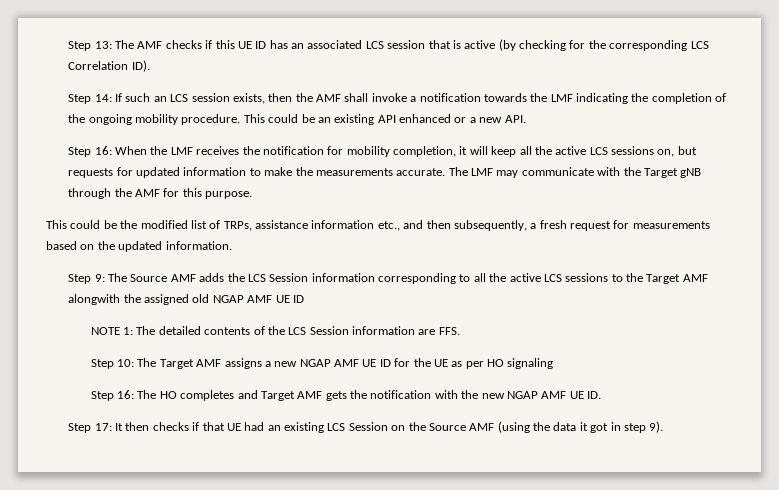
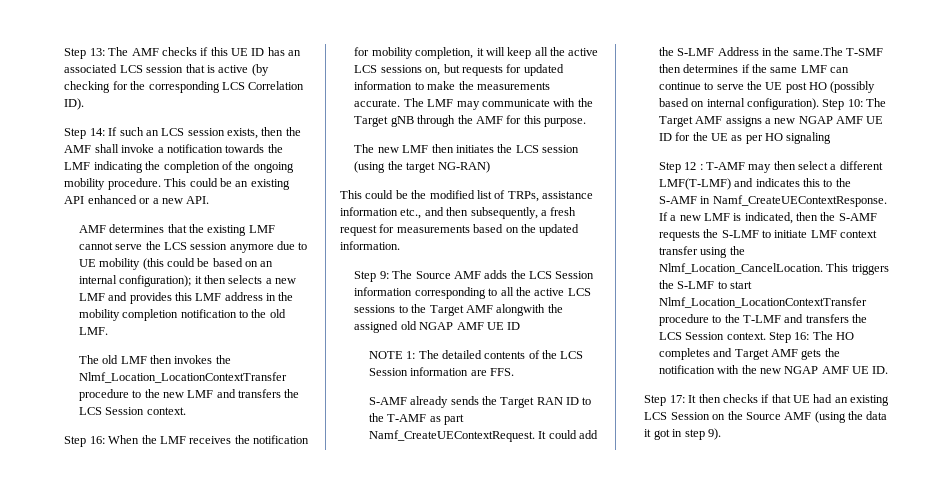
+ AMF determines that the existing LMF cannot serve the LCS session anymore due to UE mobility (this could be based on an internal configuration); it then selects a new LMF and provides this LMF address in the mobility completion notification to the old LMF.
+ The old LMF then invokes the Nlmf_Location_LocationContextTransfer procedure to the new LMF and transfers the LCS Session context.
+ The new LMF then initiates the LCS session (using the target NG-RAN)
+ S-AMF already sends the Target RAN ID to the T-AMF as part Namf_CreateUEContextRequest. It could add the S-LMF Address in the same.The T-SMF then determines if the same LMF can continue to serve the UE post HO (possibly based on internal configuration).
- Step 16: The HO completes and Target AMF gets the notification with the new NGAP AMF UE ID.
+ Step 12 : T-AMF may then select a different LMF(T-LMF) and indicates this to the S-AMF in Namf_CreateUEContextResponse. If a new LMF is indicated, then the S-AMF requests the S-LMF to initiate LMF context transfer using the Nlmf_Location_CancelLocation. This triggers the S-LMF to start Nlmf_Location_LocationContextTransfer procedure to the T-LMF and transfers the LCS Session context. Step 16: The HO completes and Target AMF gets the notification with the new NGAP AMF UE ID.

